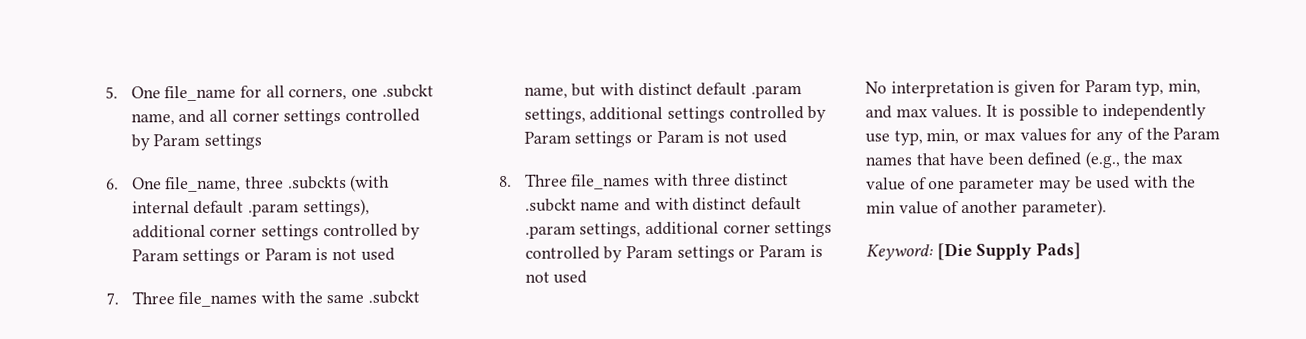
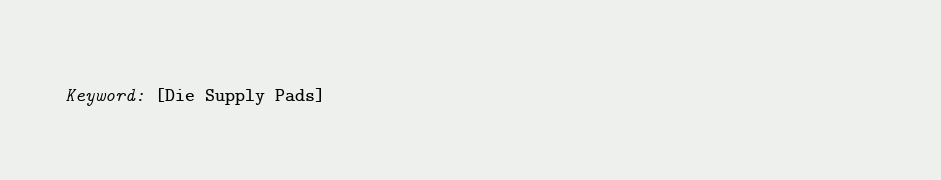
- 5. One file_name for all corners, one .subckt name, and all corner settings controlled by Param settings
- 6. One file_name, three .subckts (with internal default .param settings), additional corner settings controlled by Param settings or Param is not used
- 7. Three file_names with the same .subckt name, but with distinct default .param settings, additional settings controlled by Param settings or Param is not used
- 8. Three file_names with three distinct .subckt name and with distinct default .param settings, additional corner settings controlled by Param settings or Param is not used
- No interpretation is given for Param typ, min, and max values. It is possible to independently use typ, min, or max values for any of the Param names that have been defined (e.g., the max value of one parameter may be used with the min value of another parameter).

